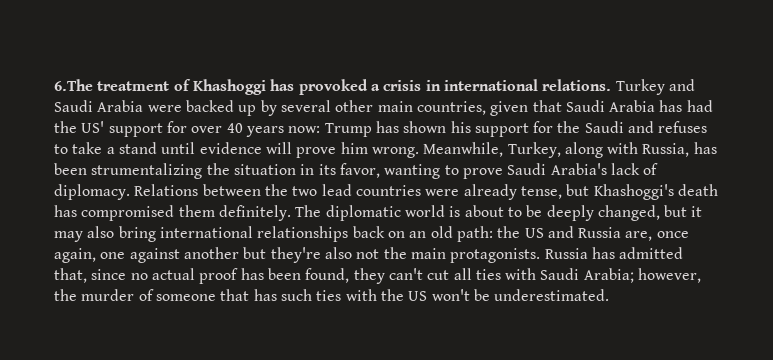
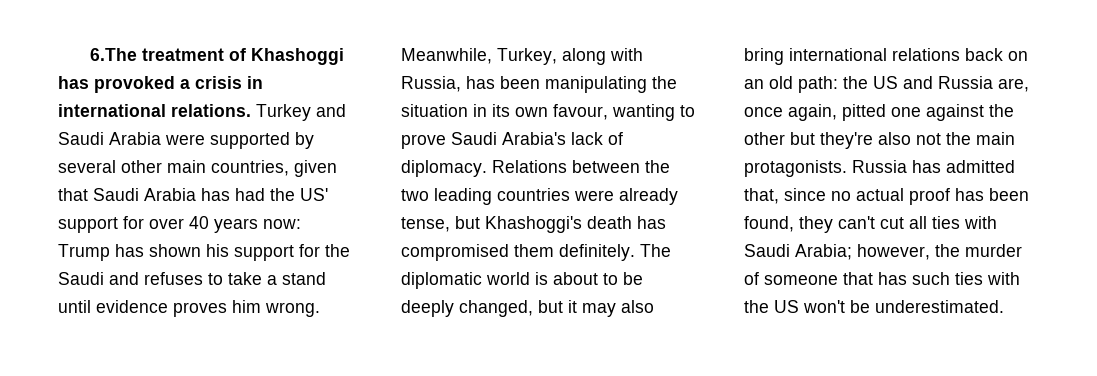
- Turkey and Saudi Arabia were backed up by several other main countries, given that Saudi Arabia has had the US' support for over 40 years now: Trump has shown his support for the Saudi and refuses to take a stand until evidence will prove him wrong.
+ Turkey and Saudi Arabia were supported by several other main countries, given that Saudi Arabia has had the US' support for over 40 years now: Trump has shown his support for the Saudi and refuses to take a stand until evidence proves him wrong.
- Meanwhile, Turkey, along with Russia, has been strumentalizing the situation in its favor, wanting to prove Saudi Arabia's lack of diplomacy.
+ Meanwhile, Turkey, along with Russia, has been manipulating the situation in its own favour, wanting to prove Saudi Arabia's lack of diplomacy.
- Relations between the two lead countries were already tense, but Khashoggi's death has compromised them definitely.
+ Relations between the two leading countries were already tense, but Khashoggi's death has compromised them definitely.
- The diplomatic world is about to be deeply changed, but it may also bring international relationships back on an old path: the US and Russia are, once again, one against another but they're also not the main protagonists.
+ The diplomatic world is about to be deeply changed, but it may also bring international relations back on an old path: the US and Russia are, once again, pitted one against the other but they're also not the main protagonists.

